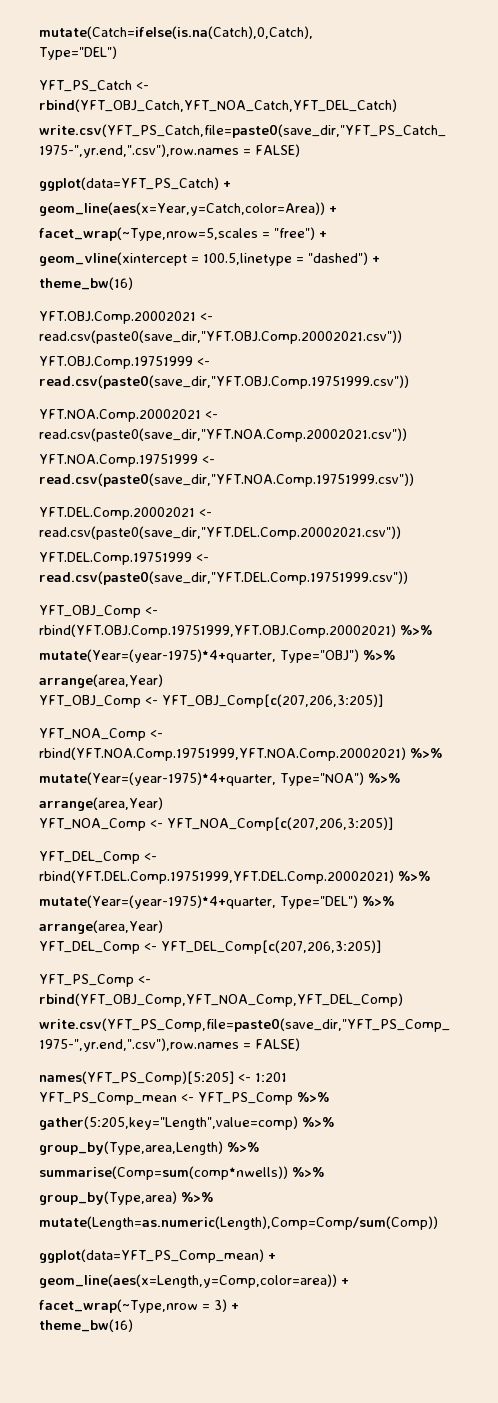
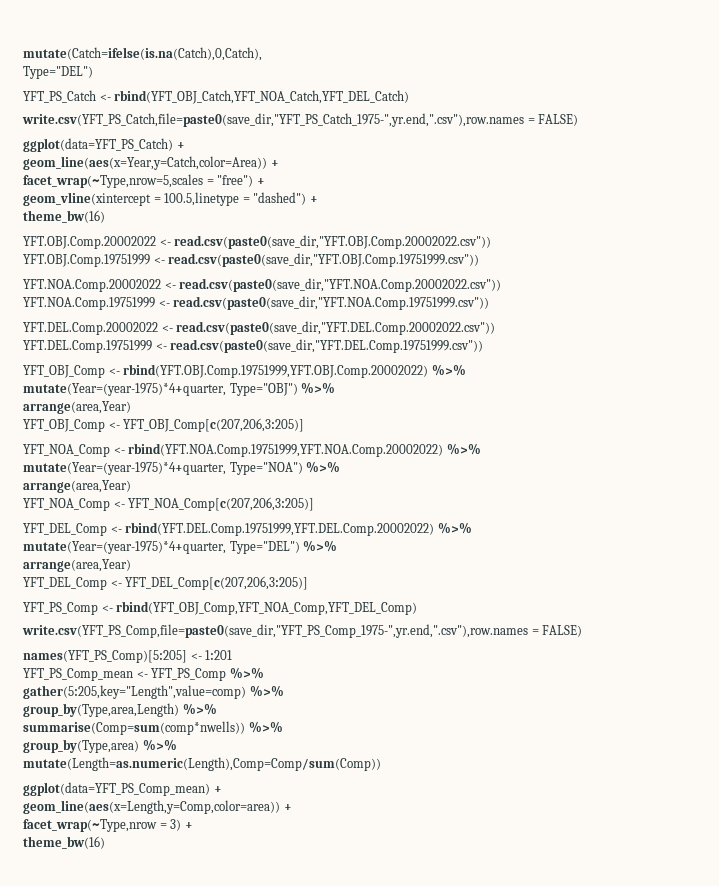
- YFT.OBJ.Comp.20002021 <- read.csv(paste0(save_dir,"YFT.OBJ.Comp.20002021.csv"))
+ YFT.OBJ.Comp.20002022 <- read.csv(paste0(save_dir,"YFT.OBJ.Comp.20002022.csv"))
- YFT.NOA.Comp.20002021 <- read.csv(paste0(save_dir,"YFT.NOA.Comp.20002021.csv"))
+ YFT.NOA.Comp.20002022 <- read.csv(paste0(save_dir,"YFT.NOA.Comp.20002022.csv"))
- YFT.DEL.Comp.20002021 <- read.csv(paste0(save_dir,"YFT.DEL.Comp.20002021.csv"))
+ YFT.DEL.Comp.20002022 <- read.csv(paste0(save_dir,"YFT.DEL.Comp.20002022.csv"))
- YFT_OBJ_Comp <- rbind(YFT.OBJ.Comp.19751999,YFT.OBJ.Comp.20002021) %>%
+ YFT_OBJ_Comp <- rbind(YFT.OBJ.Comp.19751999,YFT.OBJ.Comp.20002022) %>%
- YFT_NOA_Comp <- rbind(YFT.NOA.Comp.19751999,YFT.NOA.Comp.20002021) %>%
+ YFT_NOA_Comp <- rbind(YFT.NOA.Comp.19751999,YFT.NOA.Comp.20002022) %>%
- YFT_DEL_Comp <- rbind(YFT.DEL.Comp.19751999,YFT.DEL.Comp.20002021) %>%
+ YFT_DEL_Comp <- rbind(YFT.DEL.Comp.19751999,YFT.DEL.Comp.20002022) %>%

